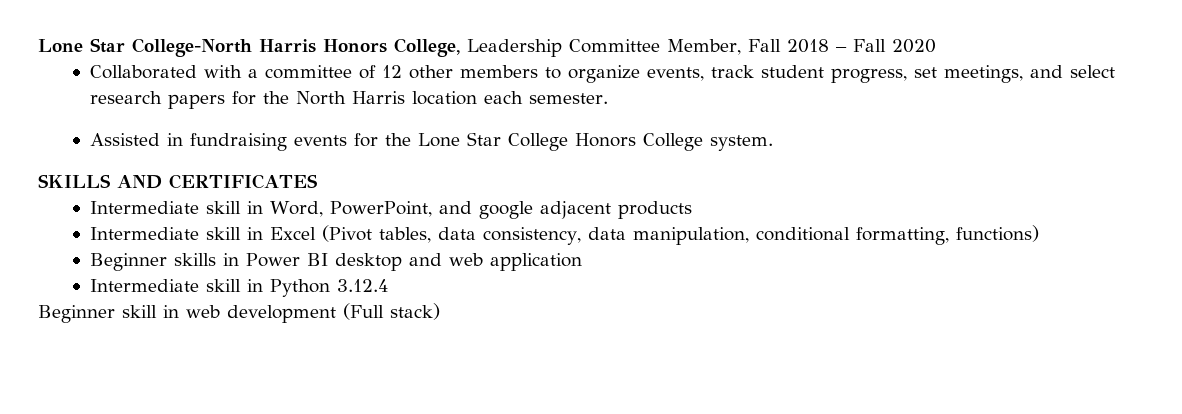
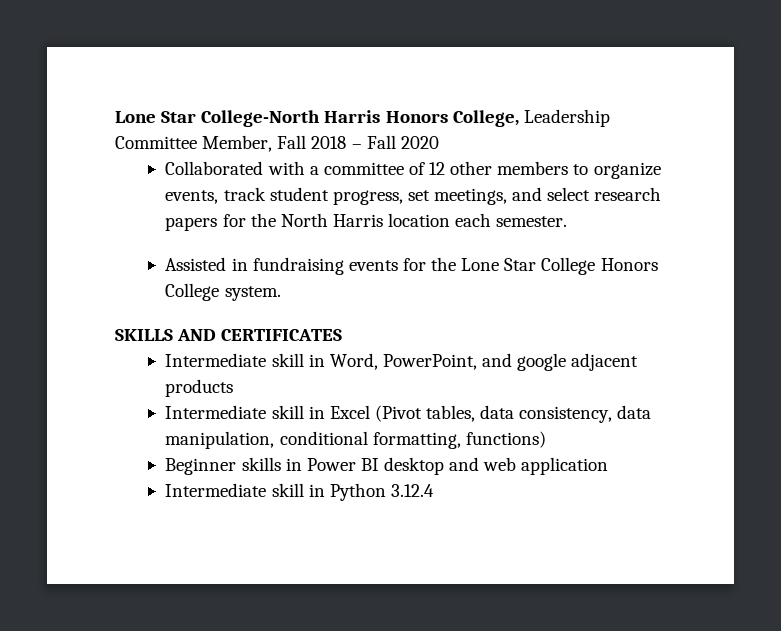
- Beginner skill in web development (Full stack)

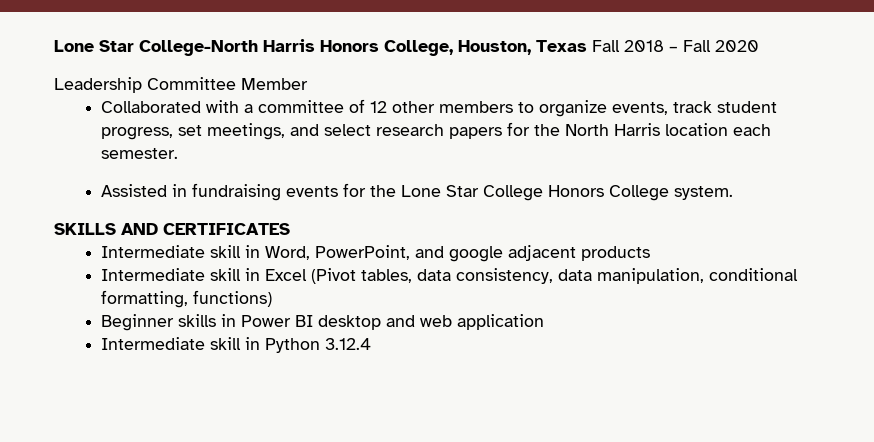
- Lone Star College-North Harris Honors College, Leadership Committee Member, Fall 2018 – Fall 2020
+ Lone Star College-North Harris Honors College, Houston, Texas Fall 2018 – Fall 2020
+ Leadership Committee Member

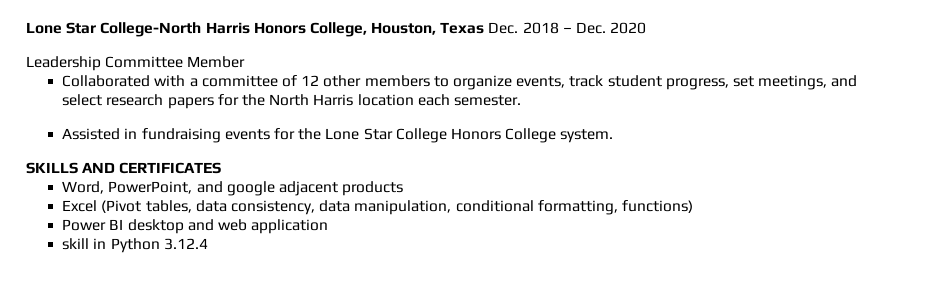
- Lone Star College-North Harris Honors College, Houston, Texas Fall 2018 – Fall 2020
+ Lone Star College-North Harris Honors College, Houston, Texas Dec. 2018 – Dec. 2020
- Intermediate skill in Word, PowerPoint, and google adjacent products
+ Word, PowerPoint, and google adjacent products
- Intermediate skill in Excel (Pivot tables, data consistency, data manipulation, conditional formatting, functions)
+ Excel (Pivot tables, data consistency, data manipulation, conditional formatting, functions)
- Beginner skills in Power BI desktop and web application
+ Power BI desktop and web application
- Intermediate skill in Python 3.12.4
+ skill in Python 3.12.4

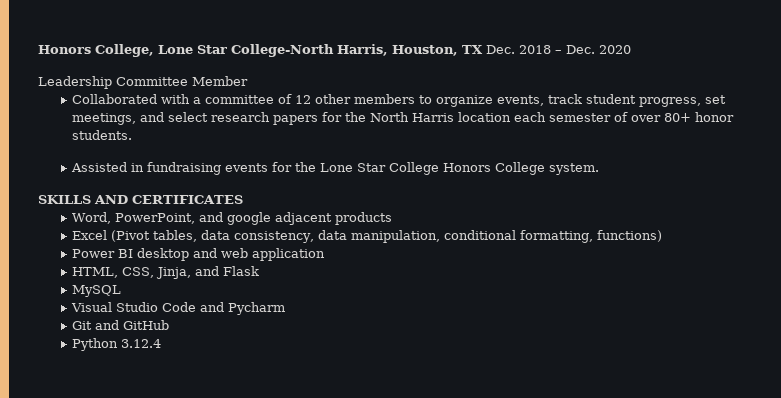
- Lone Star College-North Harris Honors College, Houston, Texas Dec. 2018 – Dec. 2020
+ Honors College, Lone Star College-North Harris, Houston, TX Dec. 2018 – Dec. 2020
- Collaborated with a committee of 12 other members to organize events, track student progress, set meetings, and select research papers for the North Harris location each semester.
+ Collaborated with a committee of 12 other members to organize events, track student progress, set meetings, and select research papers for the North Harris location each semester of over 80+ honor students.
- skill in Python 3.12.4
+ HTML, CSS, Jinja, and Flask
+ MySQL
+ Visual Studio Code and Pycharm
+ Git and GitHub
+ Python 3.12.4

